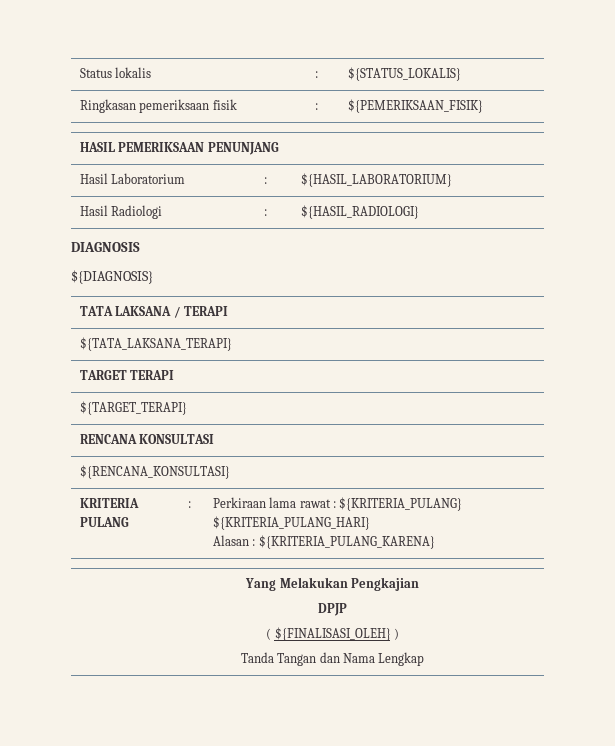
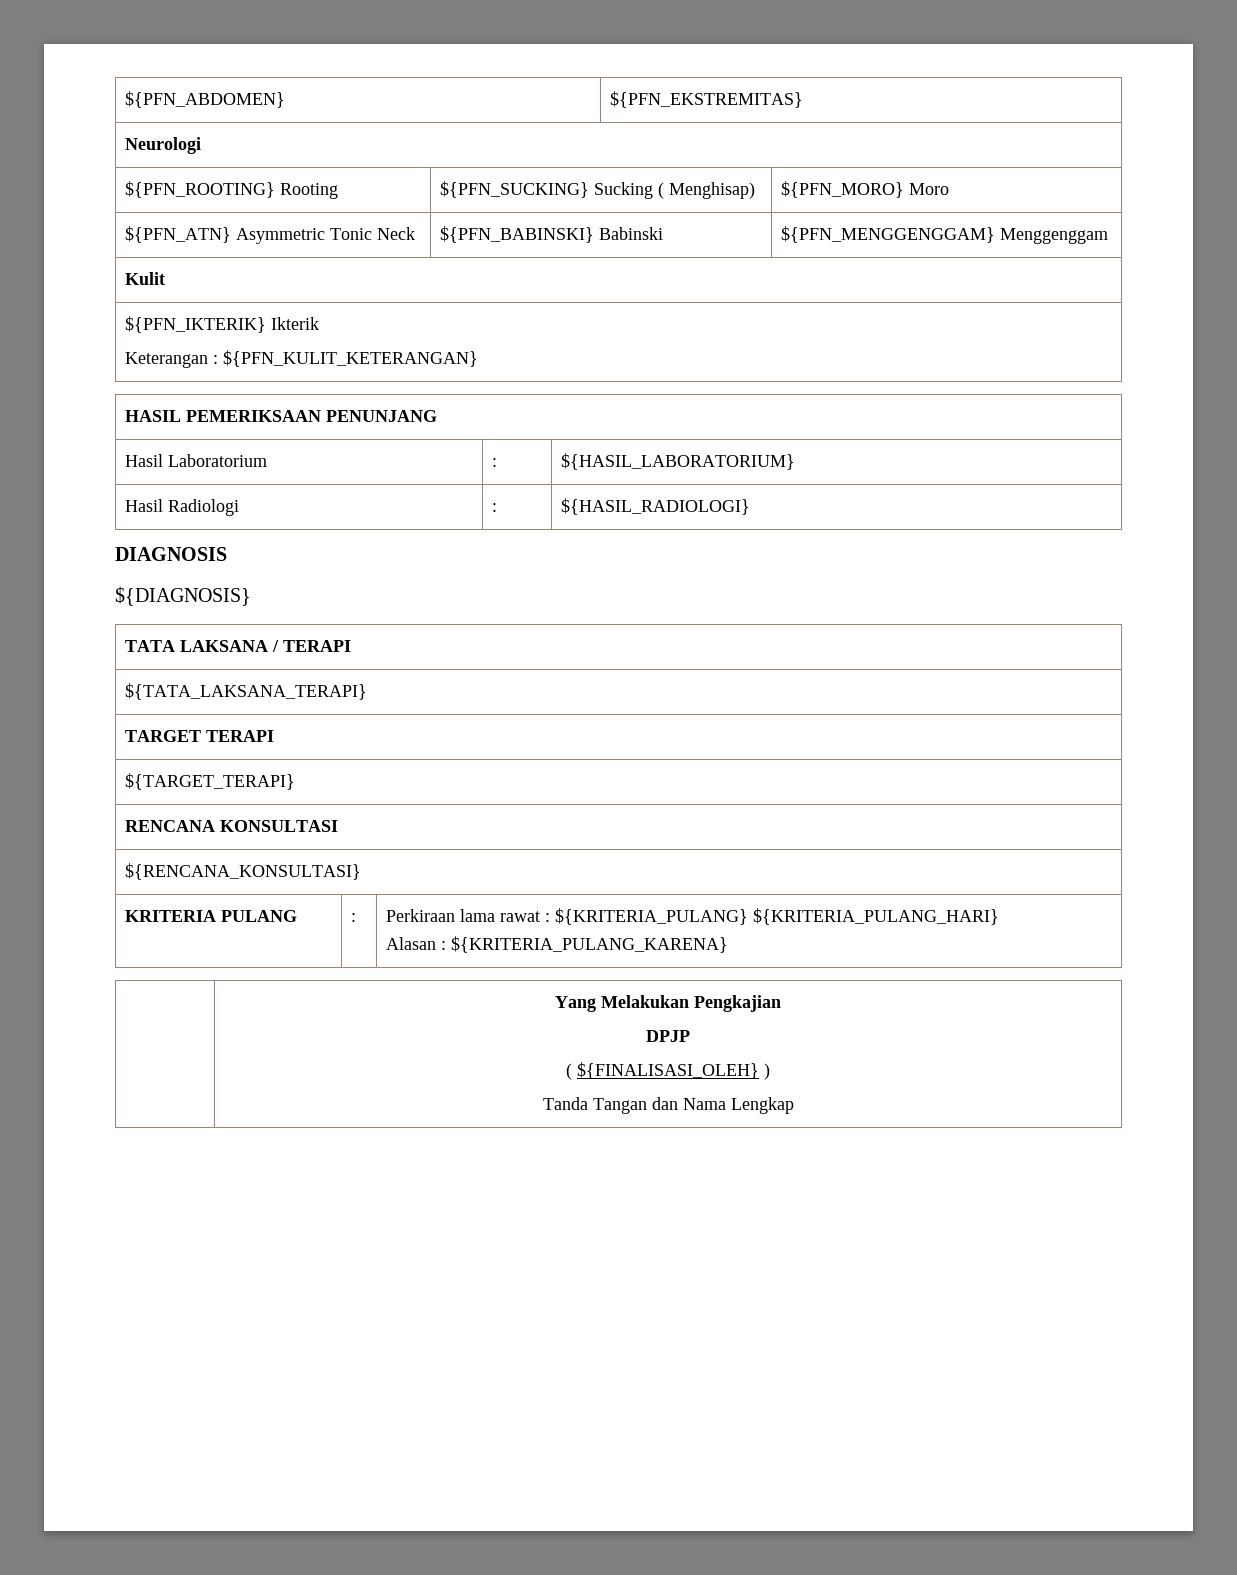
- Status lokalis | : | ${STATUS_LOKALIS}
- Ringkasan pemeriksaan fisik | : | ${PEMERIKSAAN_FISIK}
+ ${PFN_ABDOMEN} | ${PFN_EKSTREMITAS}
+ Neurologi
+ ${PFN_ROOTING} Rooting | ${PFN_SUCKING} Sucking ( Menghisap) | ${PFN_MORO} Moro
+ ${PFN_ATN} Asymmetric Tonic Neck | ${PFN_BABINSKI} Babinski | ${PFN_MENGGENGGAM} Menggenggam
+ Kulit
+ ${PFN_IKTERIK} Ikterik
+ Keterangan : ${PFN_KULIT_KETERANGAN}

